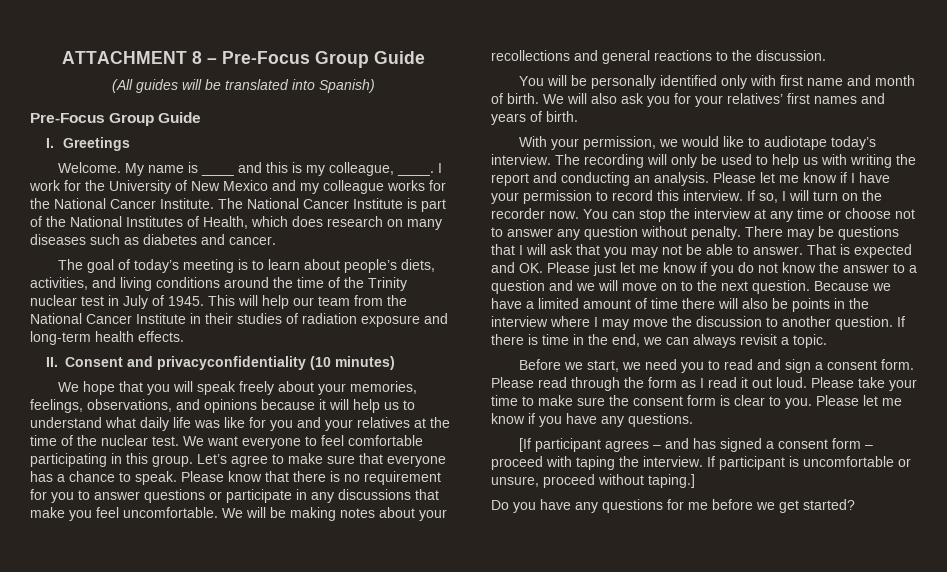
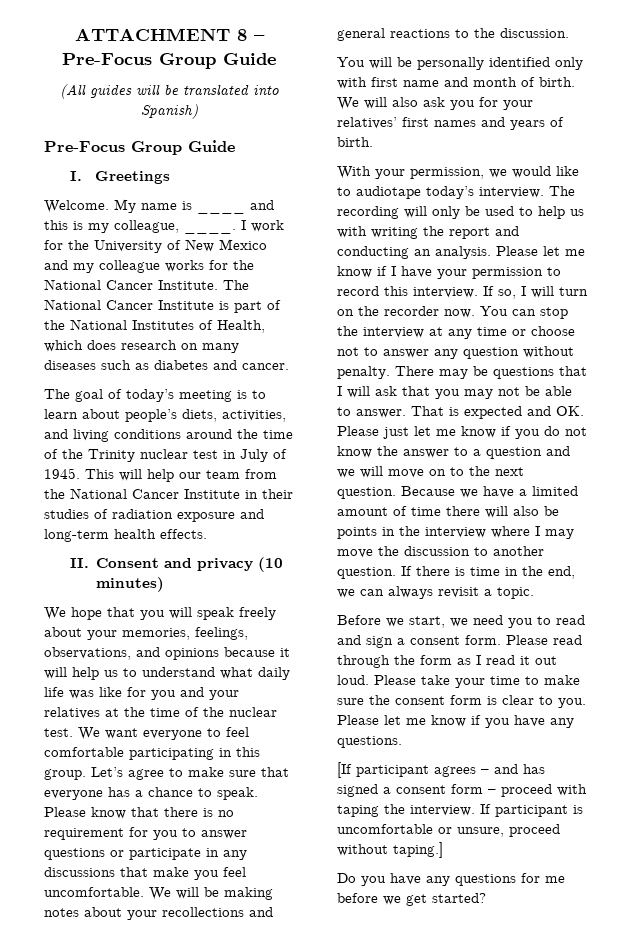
- II. Consent and privacyconfidentiality (10 minutes)
+ II. Consent and privacy (10 minutes)

